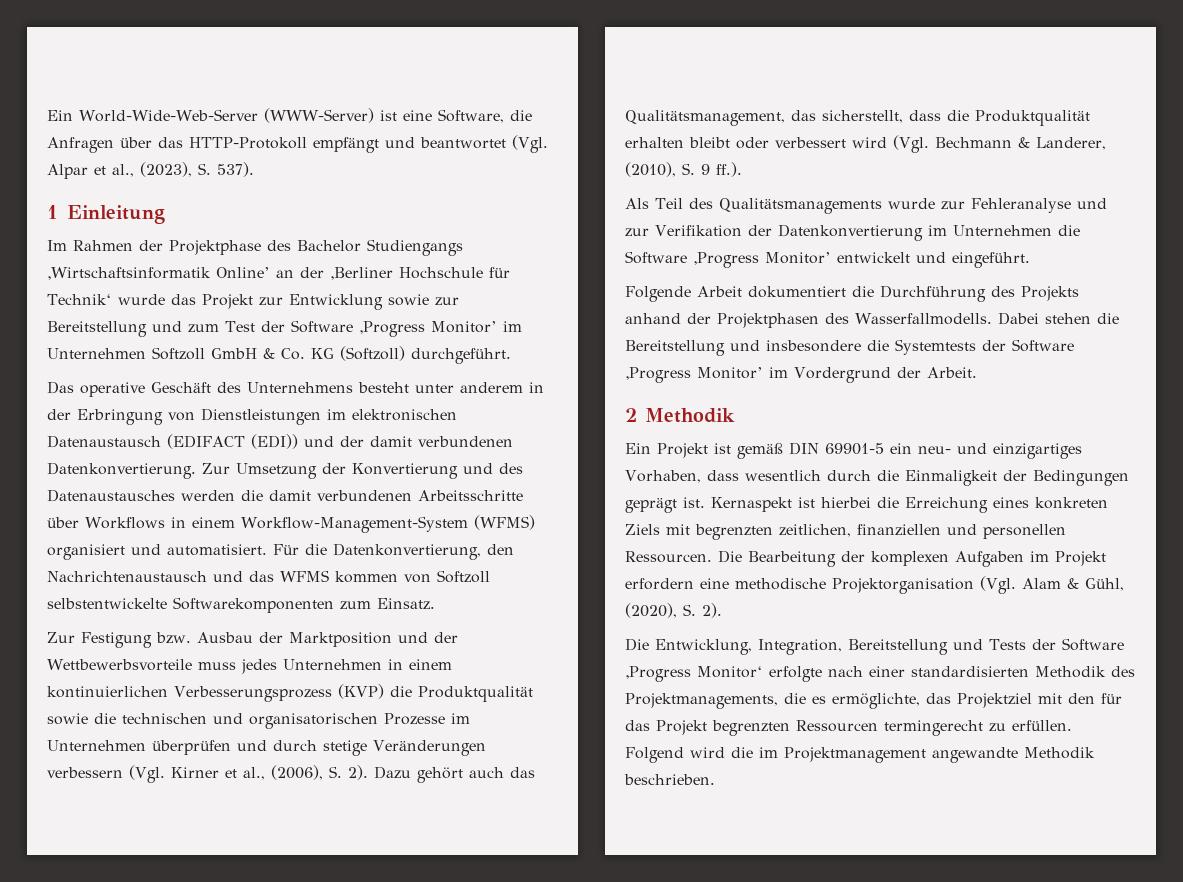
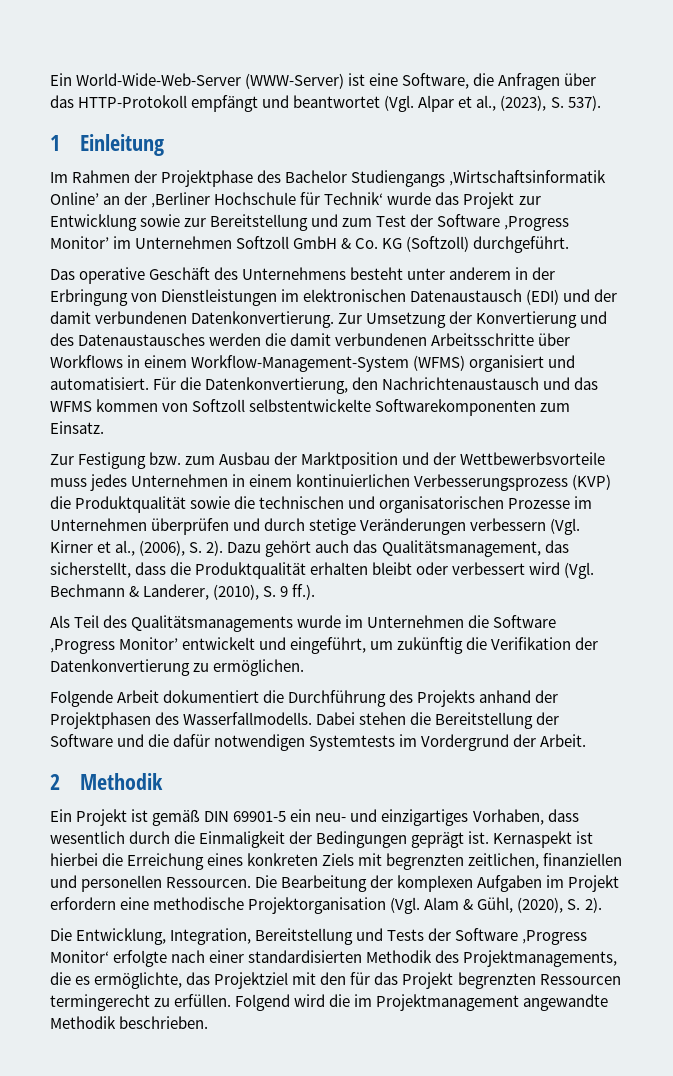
- Das operative Geschäft des Unternehmens besteht unter anderem in der Erbringung von Dienstleistungen im elektronischen Datenaustausch (EDIFACT (EDI)) und der damit verbundenen Datenkonvertierung.
+ Das operative Geschäft des Unternehmens besteht unter anderem in der Erbringung von Dienstleistungen im elektronischen Datenaustausch (EDI) und der damit verbundenen Datenkonvertierung.
- Zur Festigung bzw. Ausbau der Marktposition und der Wettbewerbsvorteile muss jedes Unternehmen in einem kontinuierlichen Verbesserungsprozess (KVP) die Produktqualität sowie die technischen und organisatorischen Prozesse im Unternehmen überprüfen und durch stetige Veränderungen verbessern (Vgl. Kirner et al., (2006), S. 2).
+ Zur Festigung bzw. zum Ausbau der Marktposition und der Wettbewerbsvorteile muss jedes Unternehmen in einem kontinuierlichen Verbesserungsprozess (KVP) die Produktqualität sowie die technischen und organisatorischen Prozesse im Unternehmen überprüfen und durch stetige Veränderungen verbessern (Vgl. Kirner et al., (2006), S. 2).
- Als Teil des Qualitätsmanagements wurde zur Fehleranalyse und zur Verifikation der Datenkonvertierung im Unternehmen die Software ‚Progress Monitor’ entwickelt und eingeführt.
+ Als Teil des Qualitätsmanagements wurde im Unternehmen die Software ‚Progress Monitor’ entwickelt und eingeführt, um zukünftig die Verifikation der Datenkonvertierung zu ermöglichen.
- Dabei stehen die Bereitstellung und insbesondere die Systemtests der Software ‚Progress Monitor’ im Vordergrund der Arbeit.
+ Dabei stehen die Bereitstellung der Software und die dafür notwendigen Systemtests im Vordergrund der Arbeit.

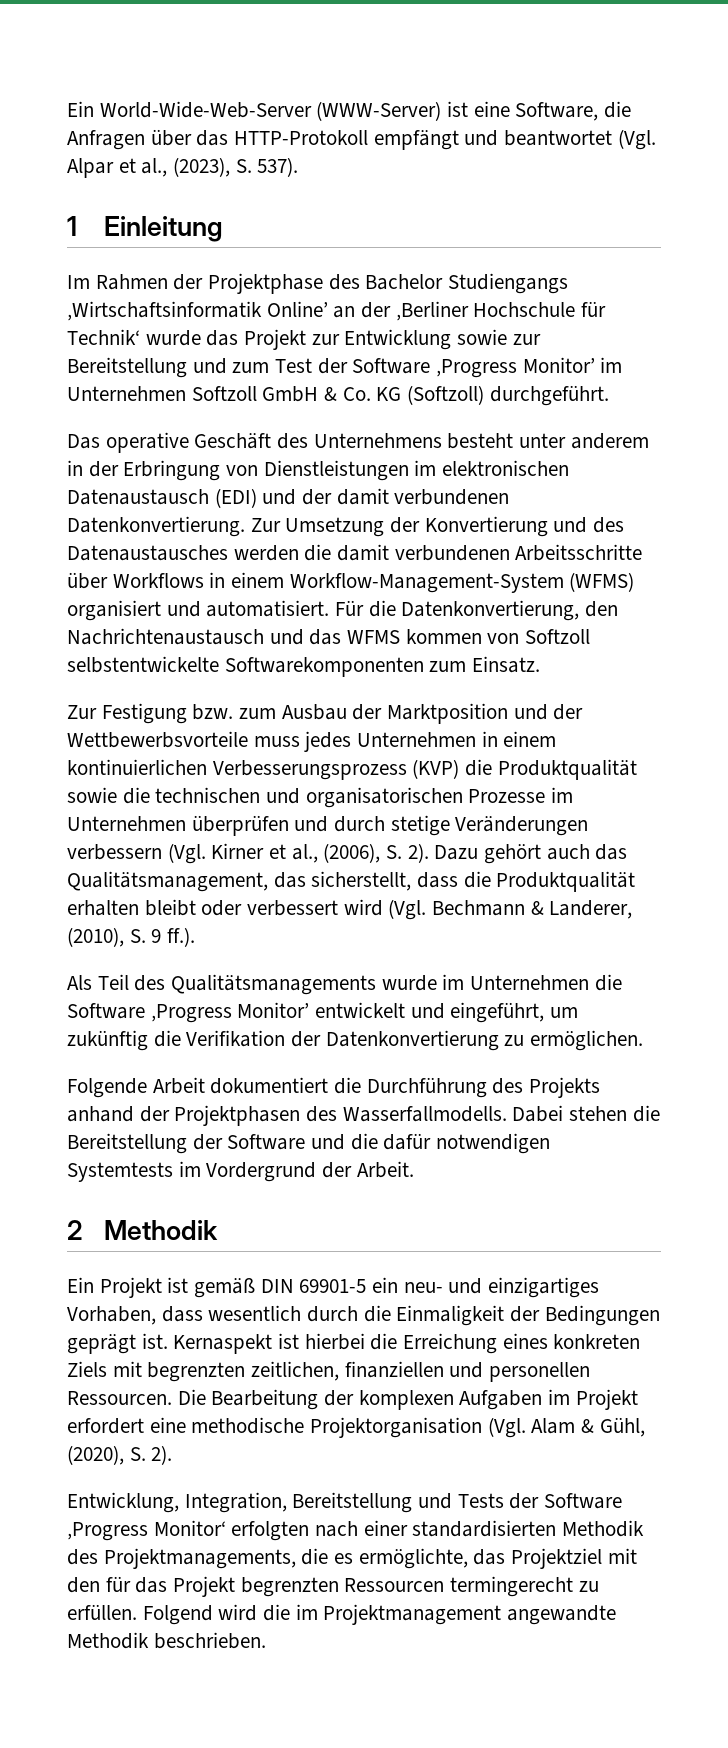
- Die Bearbeitung der komplexen Aufgaben im Projekt erfordern eine methodische Projektorganisation (Vgl. Alam & Gühl, (2020), S. 2).
+ Die Bearbeitung der komplexen Aufgaben im Projekt erfordert eine methodische Projektorganisation (Vgl. Alam & Gühl, (2020), S. 2).
- Die Entwicklung, Integration, Bereitstellung und Tests der Software ‚Progress Monitor‘ erfolgte nach einer standardisierten Methodik des Projektmanagements, die es ermöglichte, das Projektziel mit den für das Projekt begrenzten Ressourcen termingerecht zu erfüllen.
+ Entwicklung, Integration, Bereitstellung und Tests der Software ‚Progress Monitor‘ erfolgten nach einer standardisierten Methodik des Projektmanagements, die es ermöglichte, das Projektziel mit den für das Projekt begrenzten Ressourcen termingerecht zu erfüllen.

